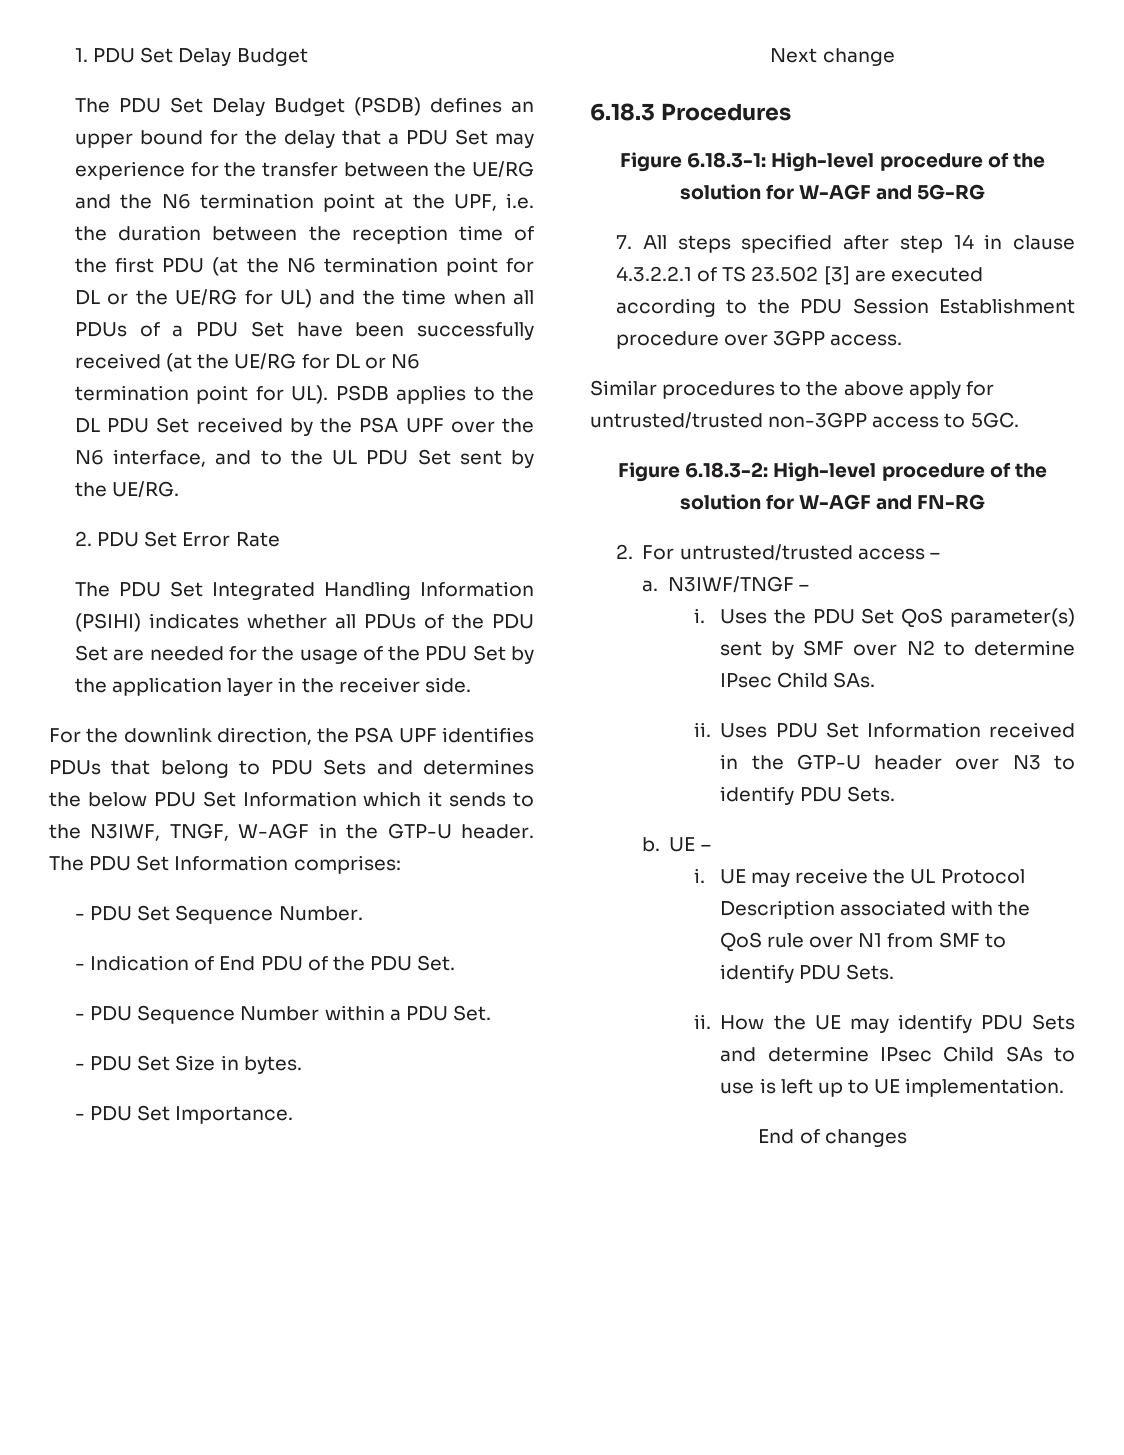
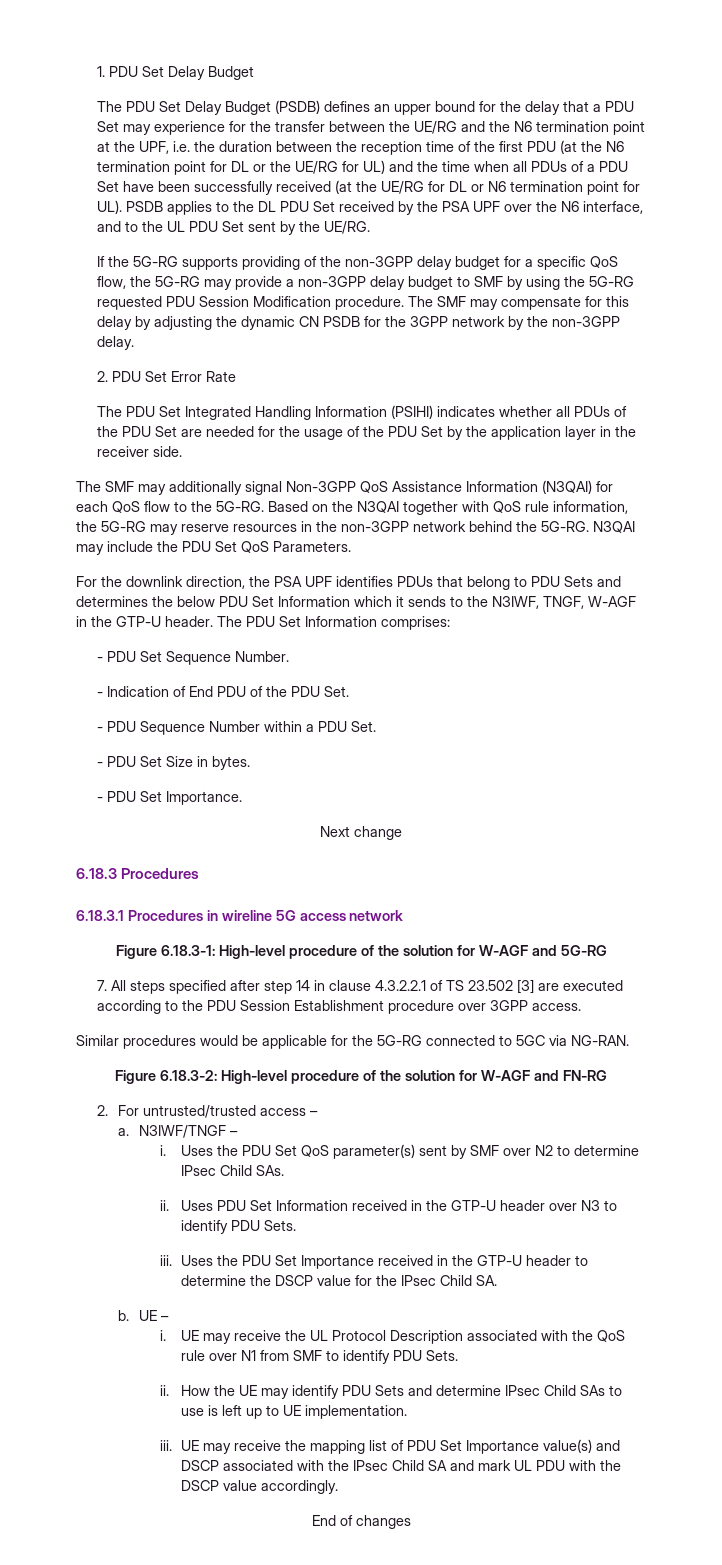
+ If the 5G-RG supports providing of the non-3GPP delay budget for a specific QoS flow, the 5G-RG may provide a non-3GPP delay budget to SMF by using the 5G-RG requested PDU Session Modification procedure. The SMF may compensate for this delay by adjusting the dynamic CN PSDB for the 3GPP network by the non-3GPP delay.
+ The SMF may additionally signal Non-3GPP QoS Assistance Information (N3QAI) for each QoS flow to the 5G-RG. Based on the N3QAI together with QoS rule information, the 5G-RG may reserve resources in the non-3GPP network behind the 5G-RG. N3QAI may include the PDU Set QoS Parameters.
+ 6.18.3.1 Procedures in wireline 5G access network
- Similar procedures to the above apply for untrusted/trusted non-3GPP access to 5GC.
+ Similar procedures would be applicable for the 5G-RG connected to 5GC via NG-RAN.
+ iii. Uses the PDU Set Importance received in the GTP-U header to determine the DSCP value for the IPsec Child SA.
+ iii. UE may receive the mapping list of PDU Set Importance value(s) and DSCP associated with the IPsec Child SA and mark UL PDU with the DSCP value accordingly.

